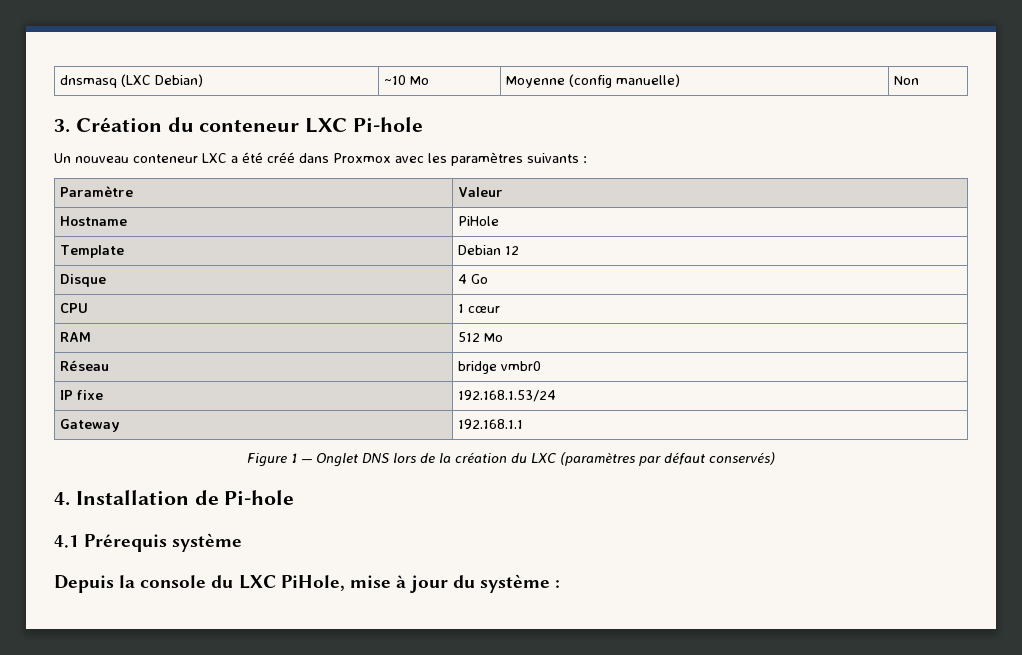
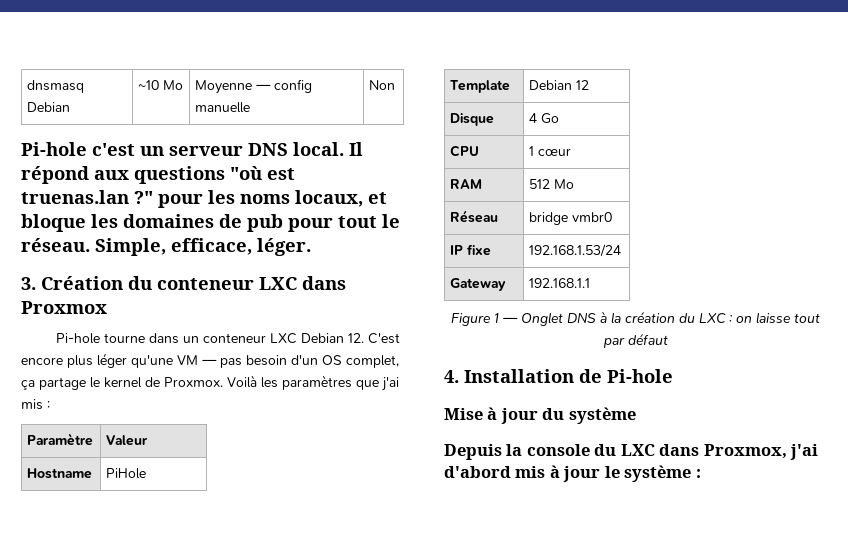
- dnsmasq (LXC Debian) | ~10 Mo | Moyenne (config manuelle) | Non
+ dnsmasq Debian | ~10 Mo | Moyenne — config manuelle | Non
+ Pi-hole c'est un serveur DNS local. Il répond aux questions "où est truenas.lan ?" pour les noms locaux, et bloque les domaines de pub pour tout le réseau. Simple, efficace, léger.
- 3. Création du conteneur LXC Pi-hole
- Un nouveau conteneur LXC a été créé dans Proxmox avec les paramètres suivants :
+ 3. Création du conteneur LXC dans Proxmox
+ Pi-hole tourne dans un conteneur LXC Debian 12. C'est encore plus léger qu'une VM — pas besoin d'un OS complet, ça partage le kernel de Proxmox. Voilà les paramètres que j'ai mis :
- Figure 1 — Onglet DNS lors de la création du LXC (paramètres par défaut conservés)
+ Figure 1 — Onglet DNS à la création du LXC : on laisse tout par défaut
- 4.1 Prérequis système
+ Mise à jour du système
- Depuis la console du LXC PiHole, mise à jour du système :
+ Depuis la console du LXC dans Proxmox, j'ai d'abord mis à jour le système :

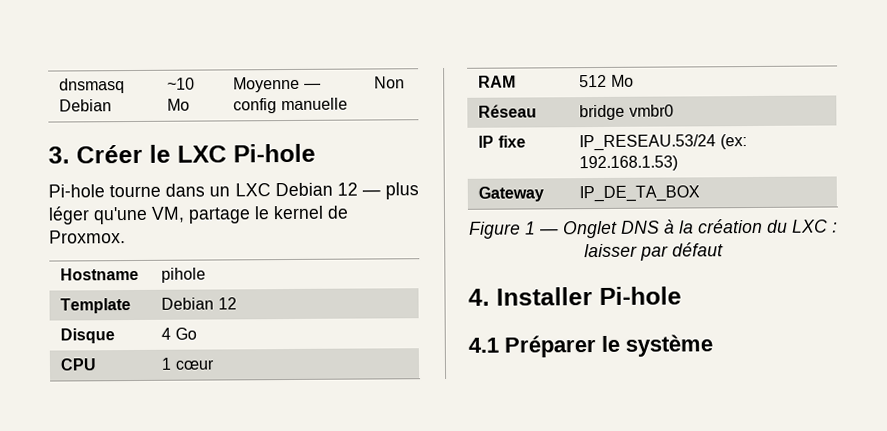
- Pi-hole c'est un serveur DNS local. Il répond aux questions "où est truenas.lan ?" pour les noms locaux, et bloque les domaines de pub pour tout le réseau. Simple, efficace, léger.
- 3. Création du conteneur LXC dans Proxmox
+ 3. Créer le LXC Pi-hole
- Pi-hole tourne dans un conteneur LXC Debian 12. C'est encore plus léger qu'une VM — pas besoin d'un OS complet, ça partage le kernel de Proxmox. Voilà les paramètres que j'ai mis :
- Paramètre | Valeur
+ Pi-hole tourne dans un LXC Debian 12 — plus léger qu'une VM, partage le kernel de Proxmox.
- Hostname | PiHole
+ Hostname | pihole
- IP fixe | 192.168.1.53/24
+ IP fixe | IP_RESEAU.53/24 (ex: 192.168.1.53)
- Gateway | 192.168.1.1
+ Gateway | IP_DE_TA_BOX
- Figure 1 — Onglet DNS à la création du LXC : on laisse tout par défaut
+ Figure 1 — Onglet DNS à la création du LXC : laisser par défaut
- 4. Installation de Pi-hole
- Mise à jour du système
- Depuis la console du LXC dans Proxmox, j'ai d'abord mis à jour le système :
+ 4. Installer Pi-hole
+ 4.1 Préparer le système

